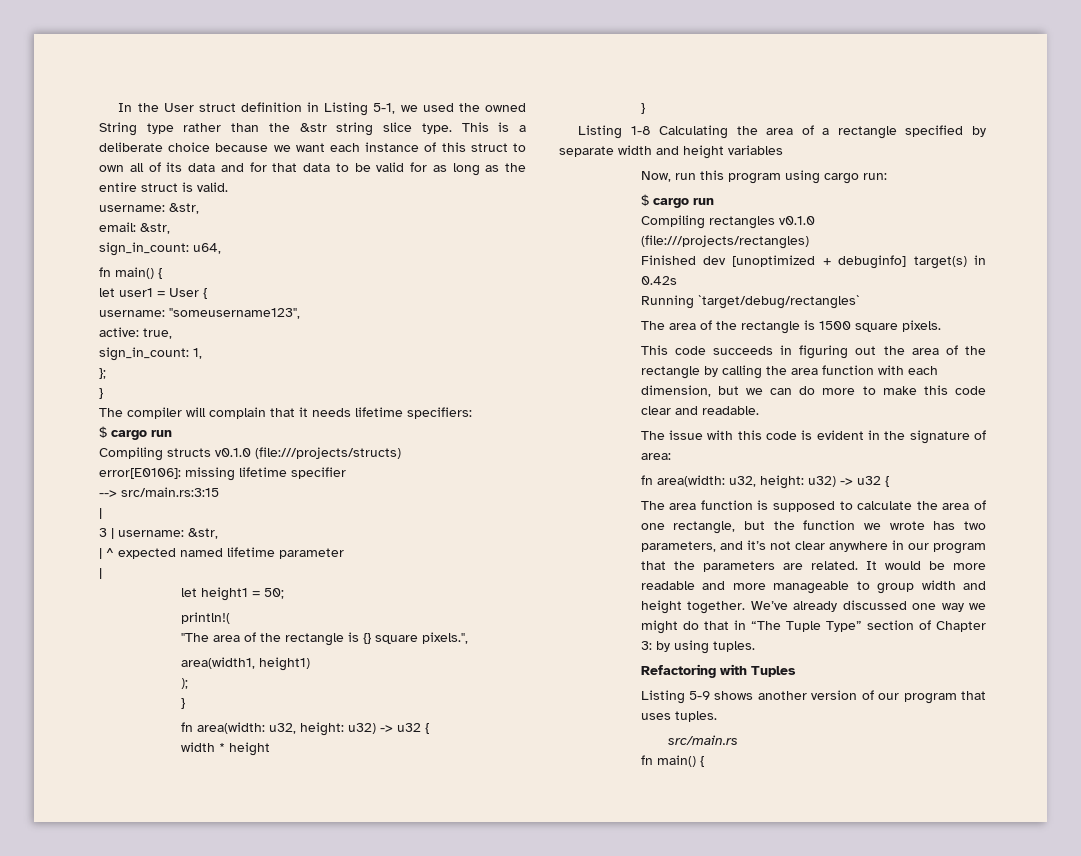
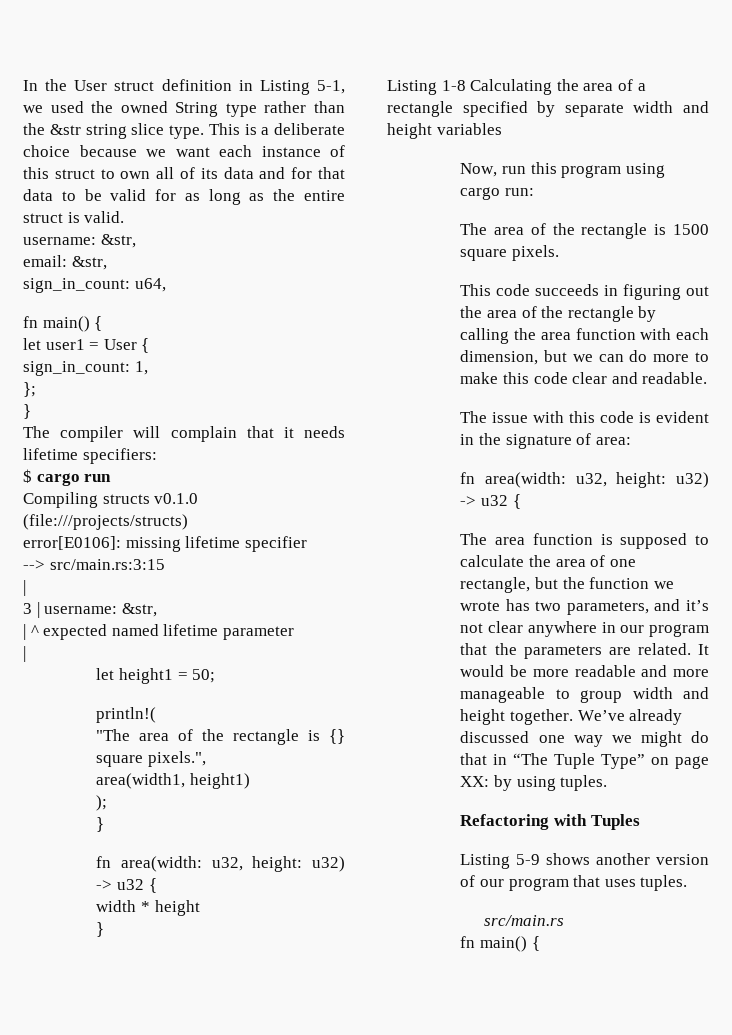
- username: "someusername123",
- active: true,
  Now, run this program using cargo run:
- $ cargo run
- Compiling rectangles v0.1.0 (file:///projects/rectangles)
- Finished dev [unoptimized + debuginfo] target(s) in 0.42s
- Running `target/debug/rectangles`
- We’ve already discussed one way we might do that in “The Tuple Type” section of Chapter 3: by using tuples.
+ We’ve already discussed one way we might do that in “The Tuple Type” on page XX: by using tuples.

